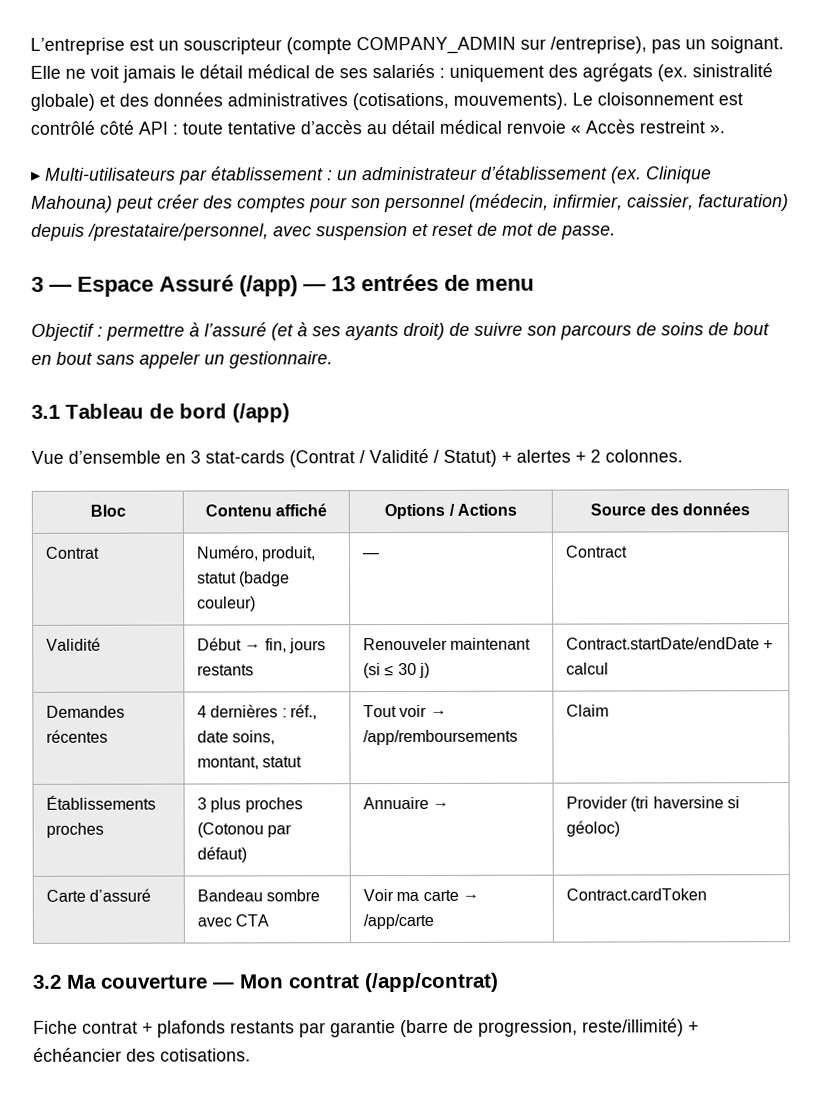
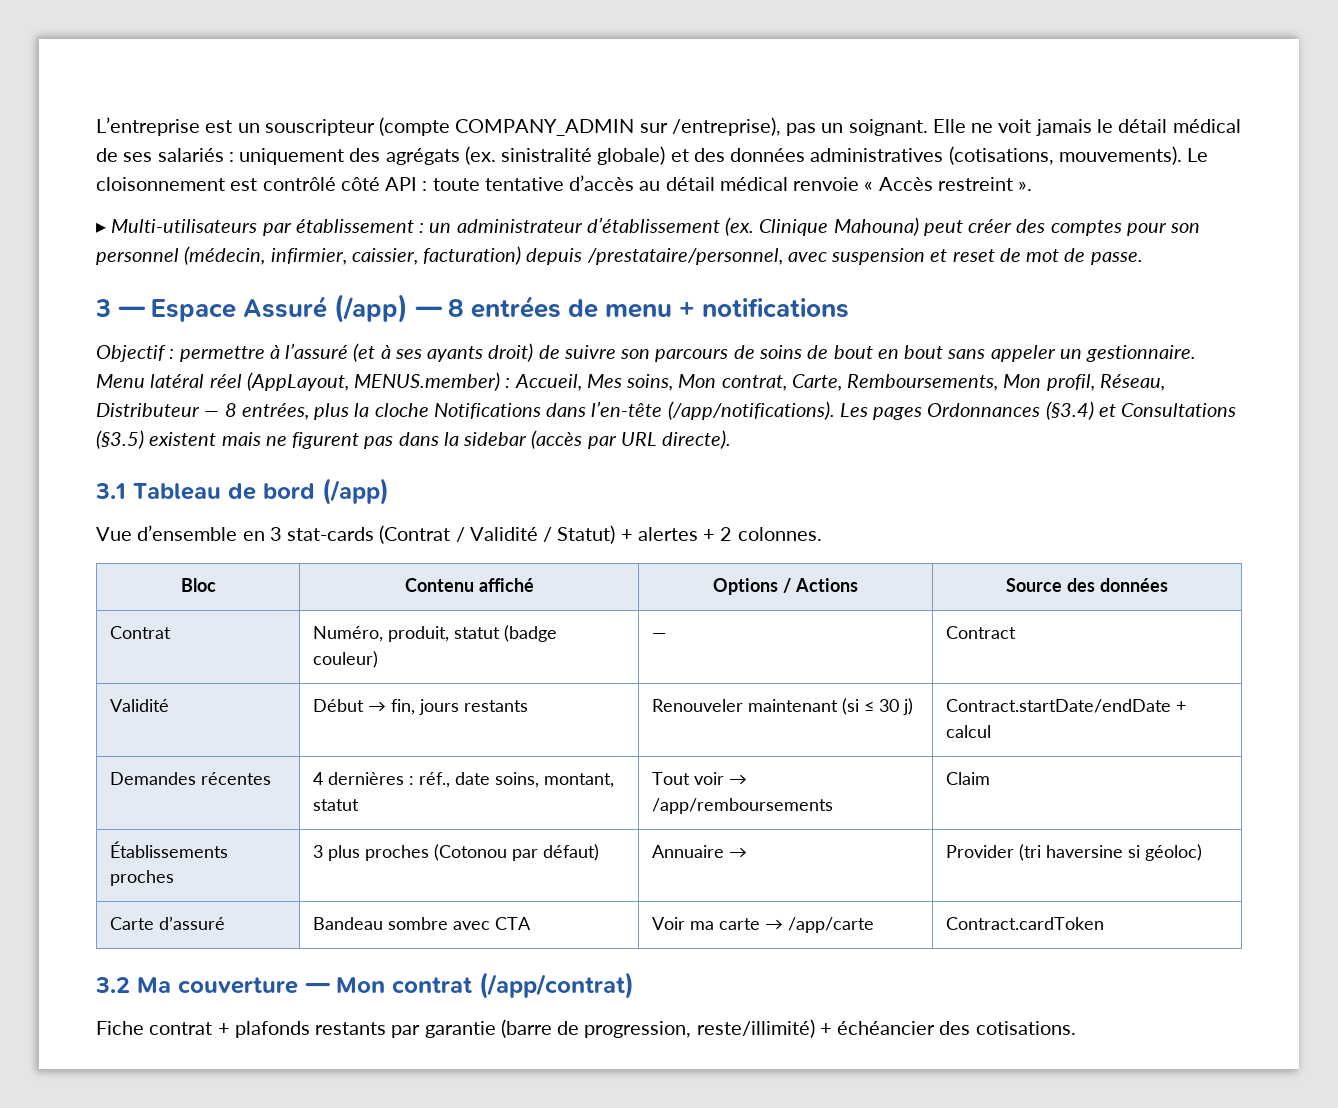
- 3 — Espace Assuré (/app) — 13 entrées de menu
+ 3 — Espace Assuré (/app) — 8 entrées de menu + notifications
+ Menu latéral réel (AppLayout, MENUS.member) : Accueil, Mes soins, Mon contrat, Carte, Remboursements, Mon profil, Réseau, Distributeur — 8 entrées, plus la cloche Notifications dans l’en-tête (/app/notifications). Les pages Ordonnances (§3.4) et Consultations (§3.5) existent mais ne figurent pas dans la sidebar (accès par URL directe).

